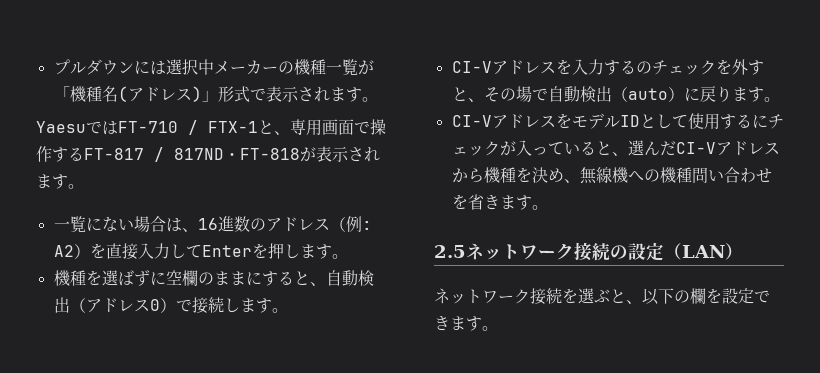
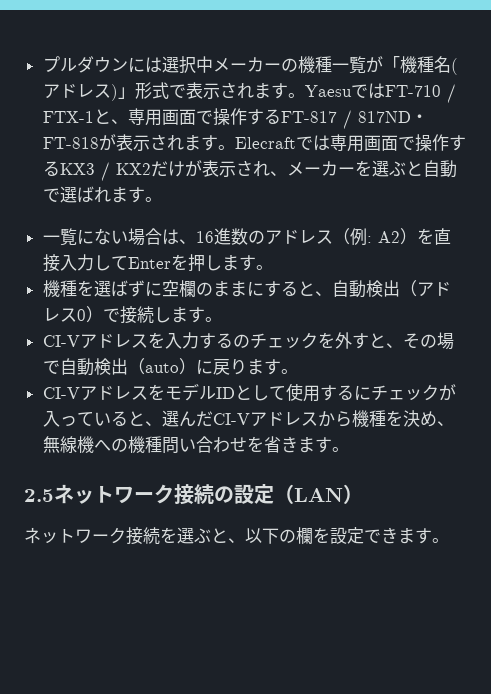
- プルダウンには選択中メーカーの機種一覧が「機種名(アドレス)」形式で表示されます。
- YaesuではFT-710 / FTX-1と、専用画面で操作するFT-817 / 817ND・FT-818が表示されます。
+ プルダウンには選択中メーカーの機種一覧が「機種名(アドレス)」形式で表示されます。YaesuではFT-710 / FTX-1と、専用画面で操作するFT-817 / 817ND・FT-818が表示されます。Elecraftでは専用画面で操作するKX3 / KX2だけが表示され、メーカーを選ぶと自動で選ばれます。

